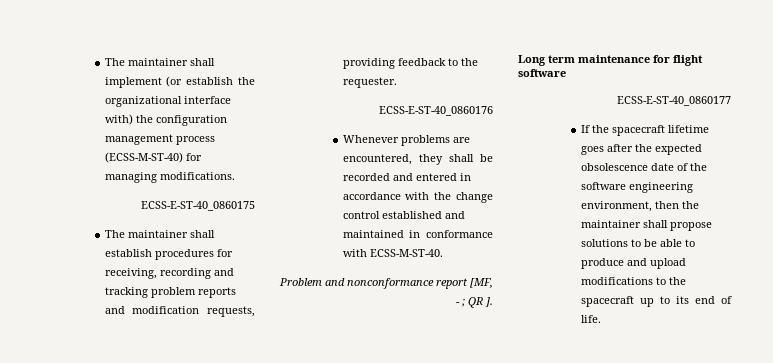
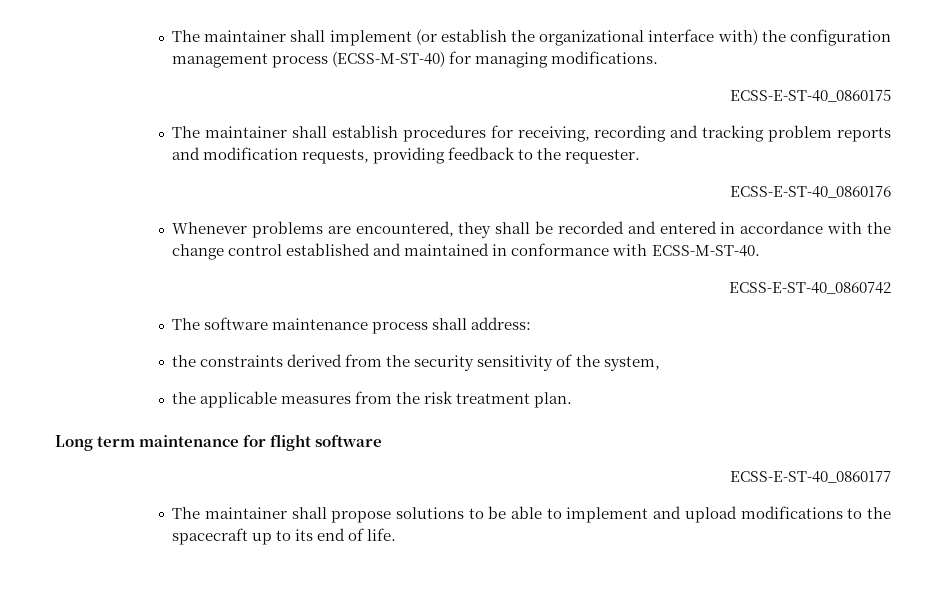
- Problem and nonconformance report [MF, - ; QR ].
+ ECSS-E-ST-40_0860742
+ The software maintenance process shall address:
+ the constraints derived from the security sensitivity of the system,
+ the applicable measures from the risk treatment plan.
- If the spacecraft lifetime goes after the expected obsolescence date of the software engineering environment, then the maintainer shall propose solutions to be able to produce and upload modifications to the spacecraft up to its end of life.
+ The maintainer shall propose solutions to be able to implement and upload modifications to the spacecraft up to its end of life.

